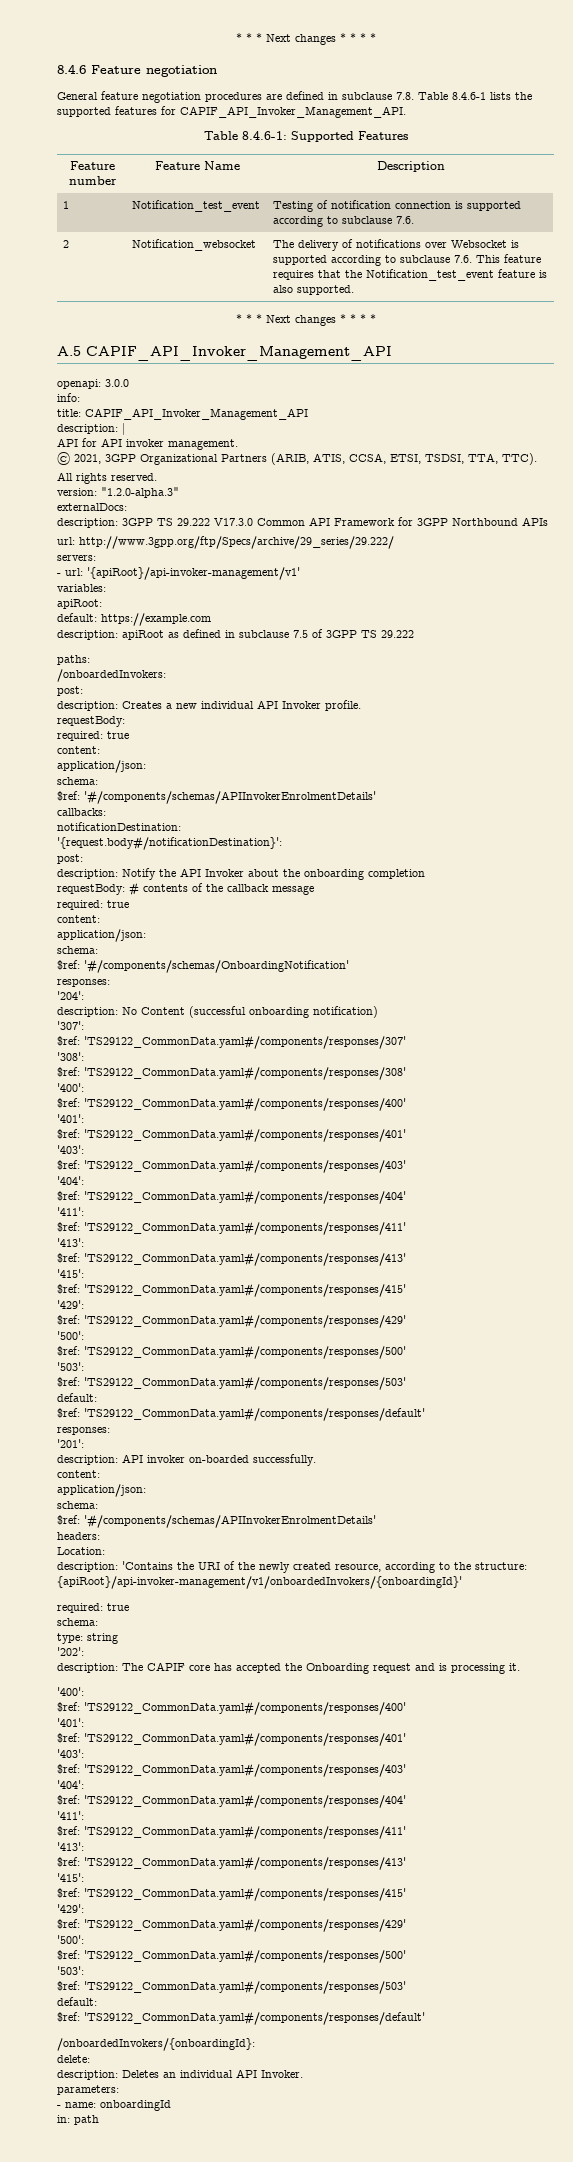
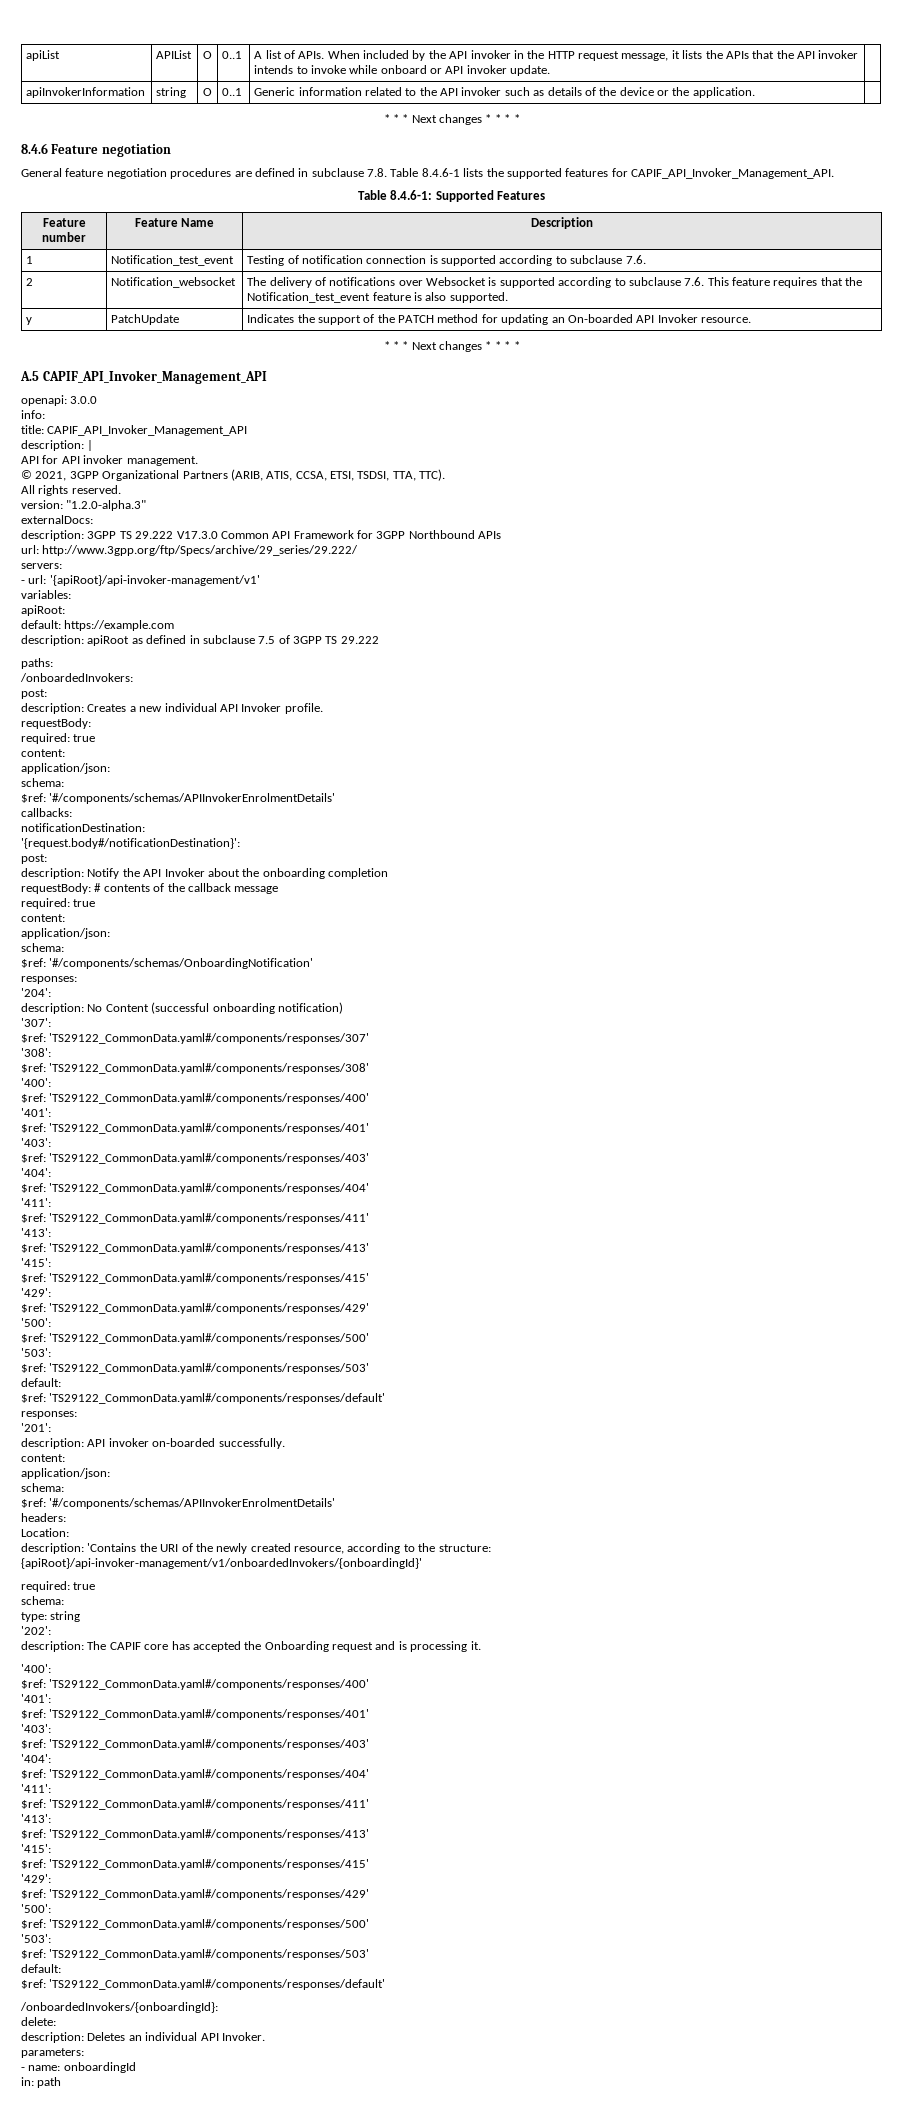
+ apiList | APIList | O | 0..1 | A list of APIs. When included by the API invoker in the HTTP request message, it lists the APIs that the API invoker intends to invoke while onboard or API invoker update. |
+ apiInvokerInformation | string | O | 0..1 | Generic information related to the API invoker such as details of the device or the application. |
+ y | PatchUpdate | Indicates the support of the PATCH method for updating an On-boarded API Invoker resource.

